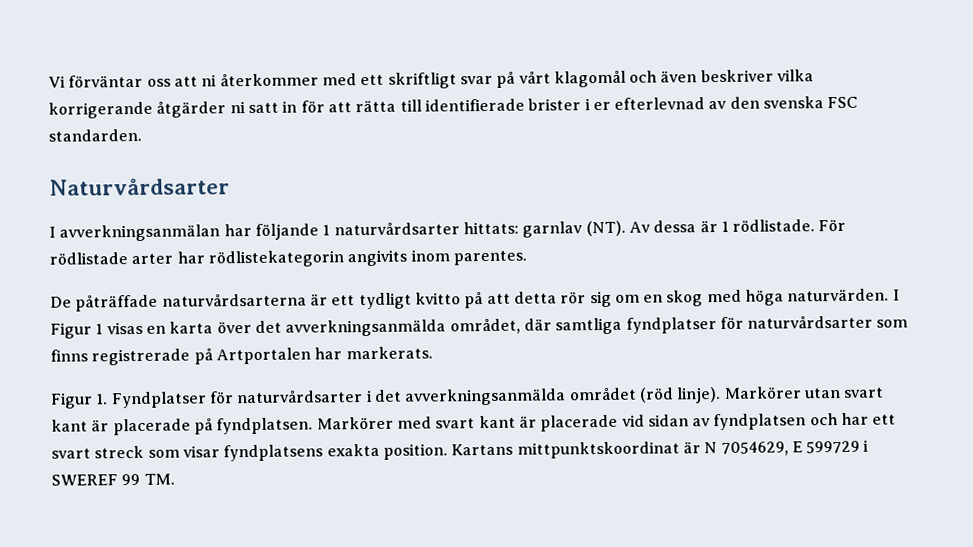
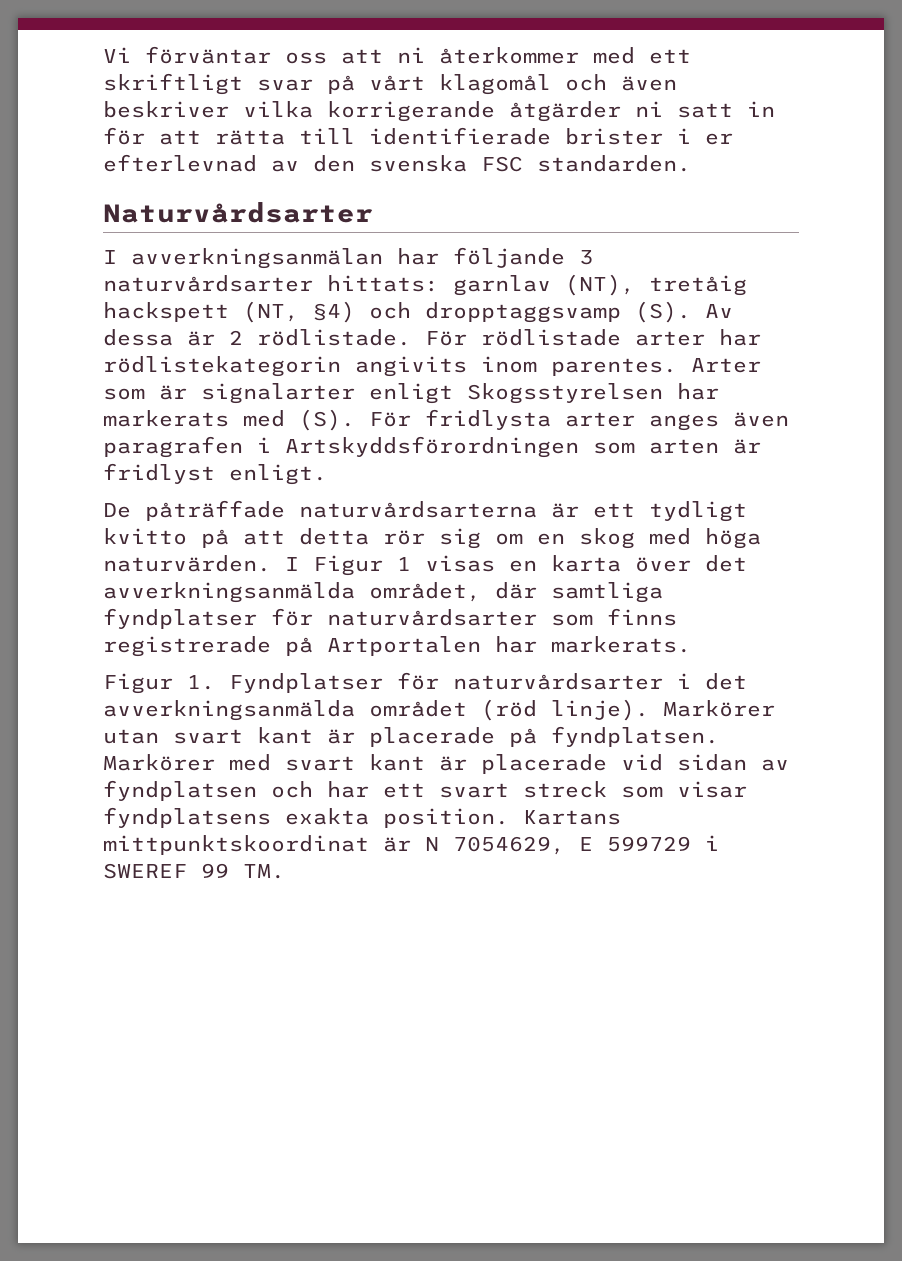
- I avverkningsanmälan har följande 1 naturvårdsarter hittats: garnlav (NT). Av dessa är 1 rödlistade.
+ I avverkningsanmälan har följande 3 naturvårdsarter hittats: garnlav (NT), tretåig hackspett (NT, §4) och dropptaggsvamp (S). Av dessa är 2 rödlistade.
+ Arter som är signalarter enligt Skogsstyrelsen har markerats med (S). För fridlysta arter anges även paragrafen i Artskyddsförordningen som arten är fridlyst enligt.

